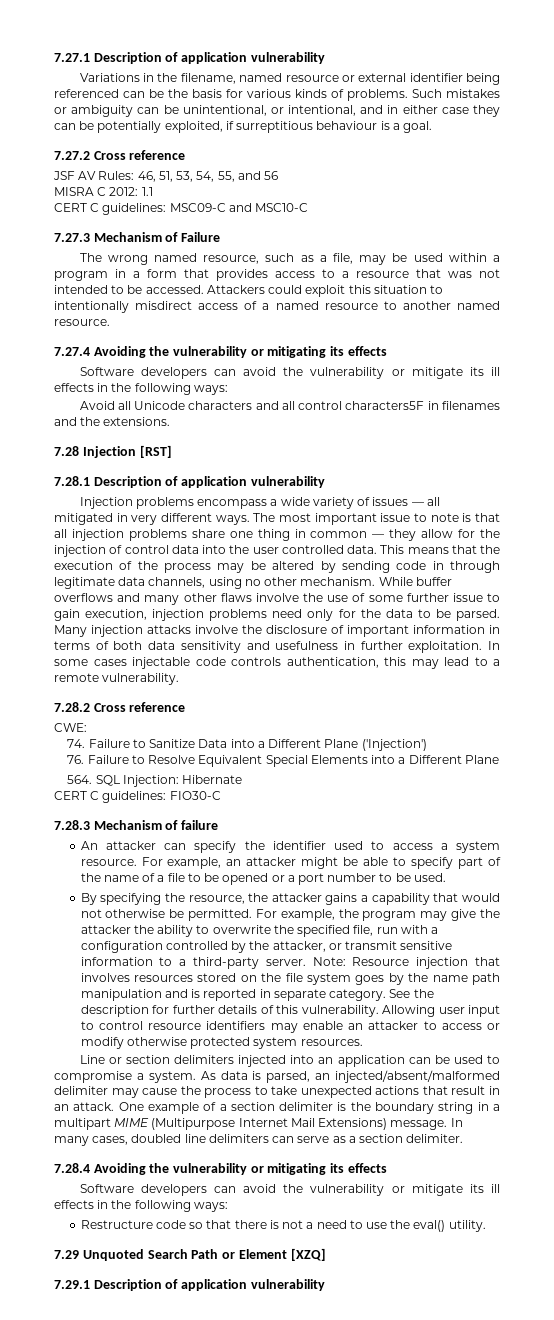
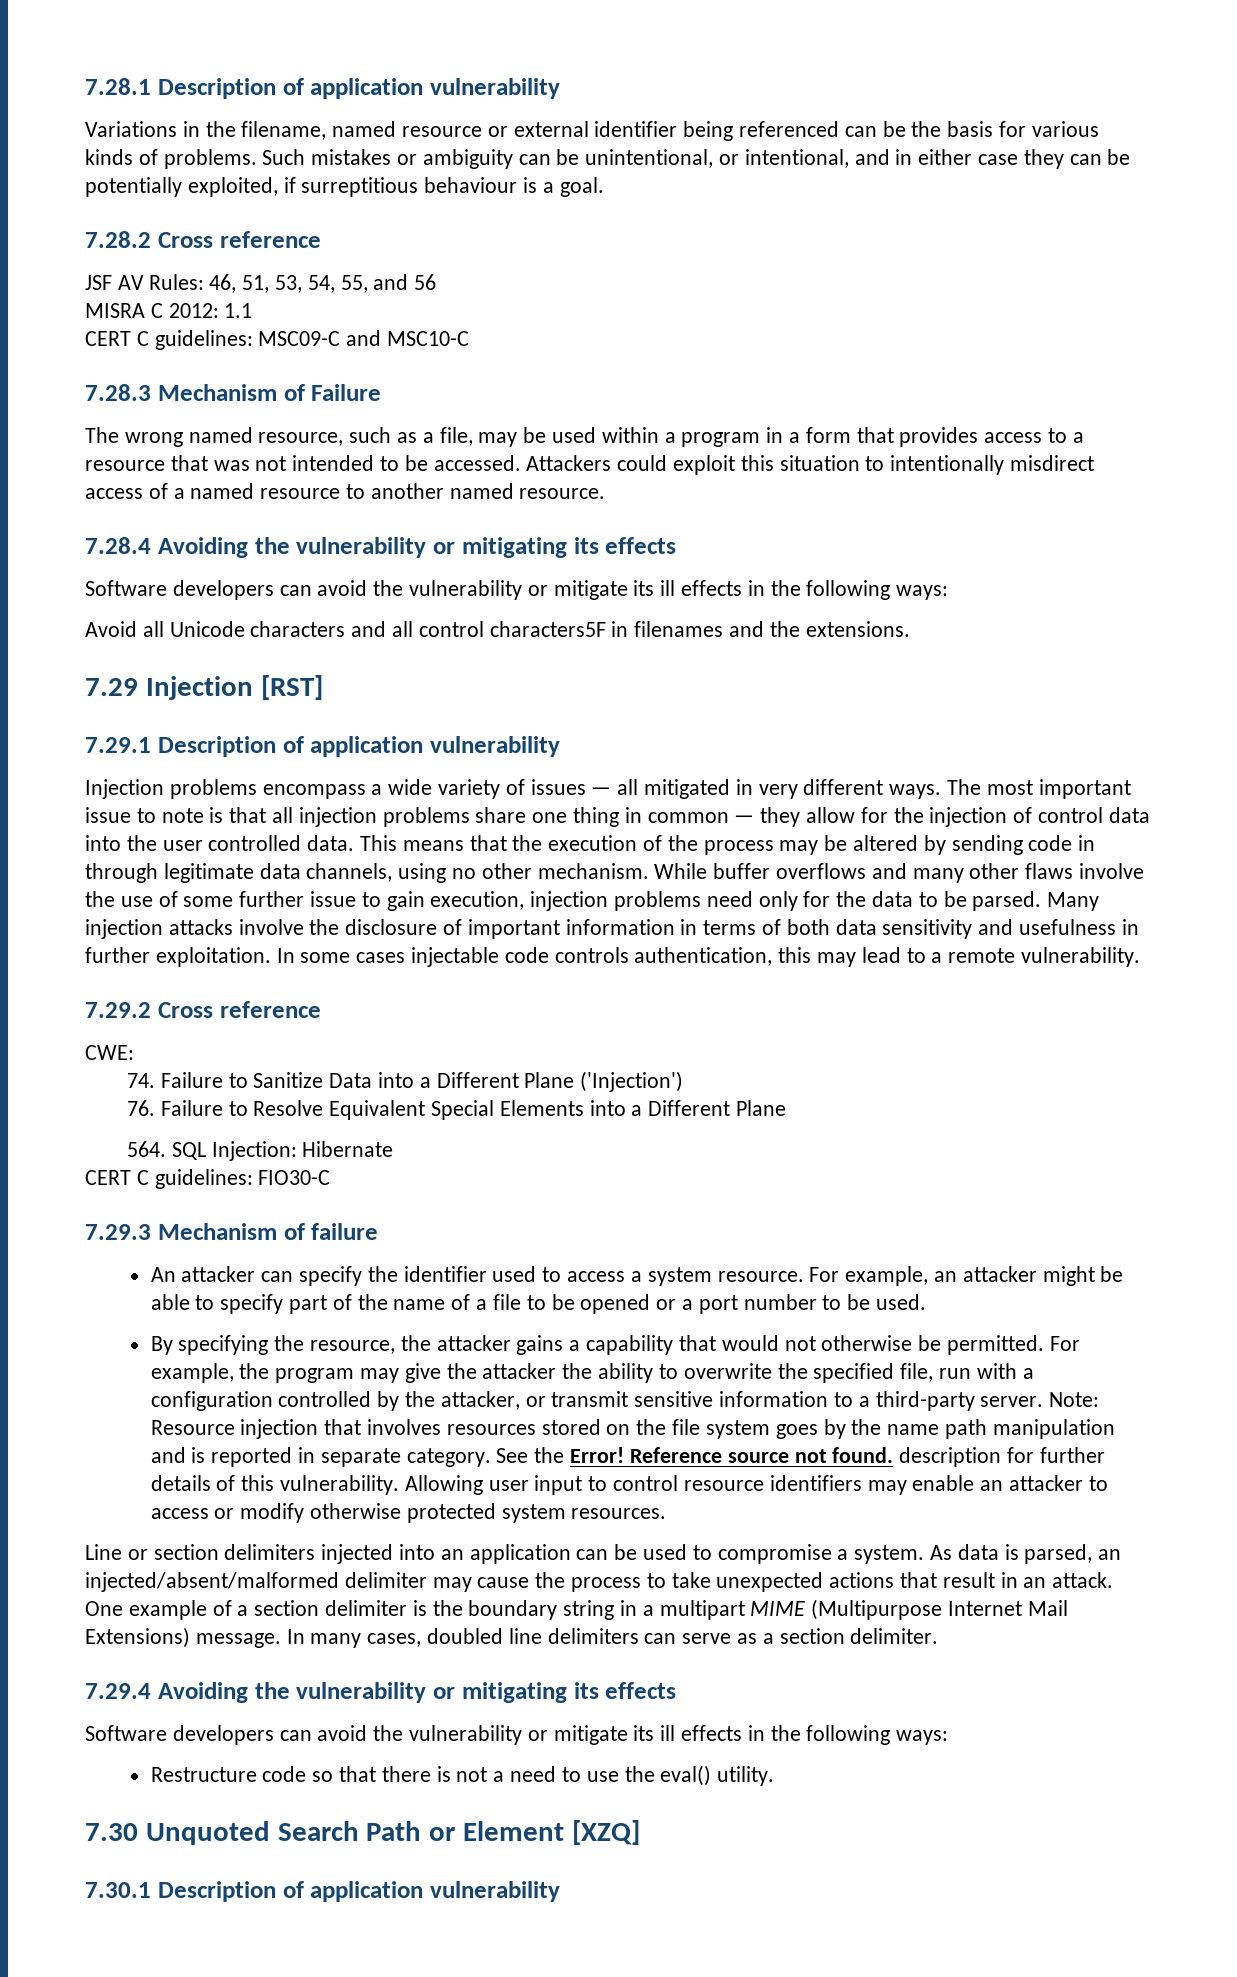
- 7.27.1 Description of application vulnerability
+ 7.28.1 Description of application vulnerability
- 7.27.2 Cross reference
+ 7.28.2 Cross reference
- 7.27.3 Mechanism of Failure
+ 7.28.3 Mechanism of Failure
- 7.27.4 Avoiding the vulnerability or mitigating its effects
+ 7.28.4 Avoiding the vulnerability or mitigating its effects
- 7.28 Injection [RST]
+ 7.29 Injection [RST]
- 7.28.1 Description of application vulnerability
+ 7.29.1 Description of application vulnerability
- 7.28.2 Cross reference
+ 7.29.2 Cross reference
- 7.28.3 Mechanism of failure
+ 7.29.3 Mechanism of failure
- See the description for further details of this vulnerability.
+ See the Error! Reference source not found. description for further details of this vulnerability.
- 7.28.4 Avoiding the vulnerability or mitigating its effects
+ 7.29.4 Avoiding the vulnerability or mitigating its effects
- 7.29 Unquoted Search Path or Element [XZQ]
+ 7.30 Unquoted Search Path or Element [XZQ]
- 7.29.1 Description of application vulnerability
+ 7.30.1 Description of application vulnerability

